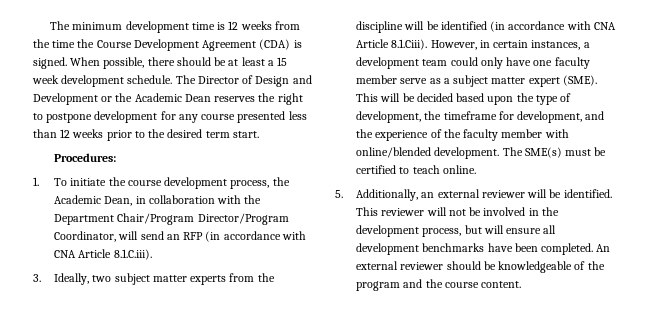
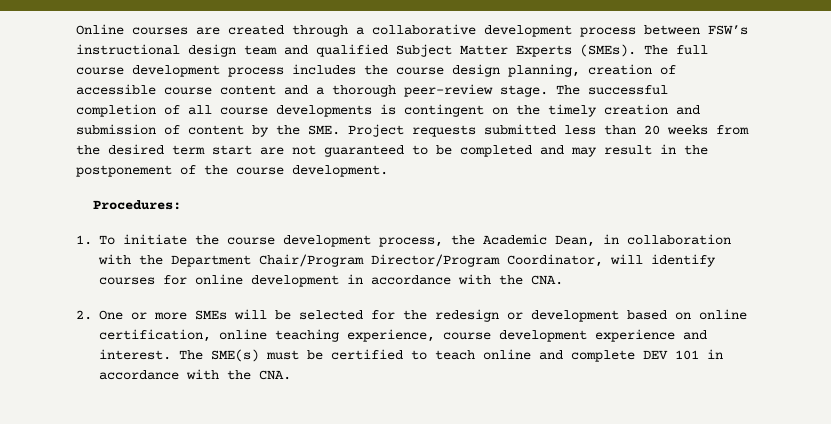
- The minimum development time is 12 weeks from the time the Course Development Agreement (CDA) is signed. When possible, there should be at least a 15 week development schedule. The Director of Design and Development or the Academic Dean reserves the right to postpone development for any course presented less than 12 weeks prior to the desired term start.
+ Online courses are created through a collaborative development process between FSW’s instructional design team and qualified Subject Matter Experts (SMEs). The full course development process includes the course design planning, creation of accessible course content and a thorough peer-review stage. The successful completion of all course developments is contingent on the timely creation and submission of content by the SME. Project requests submitted less than 20 weeks from the desired term start are not guaranteed to be completed and may result in the postponement of the course development.
- 1. To initiate the course development process, the Academic Dean, in collaboration with the Department Chair/Program Director/Program Coordinator, will send an RFP (in accordance with CNA Article 8.1.C.iii).
- 3. Ideally, two subject matter experts from the discipline will be identified (in accordance with CNA Article 8.1.Ciii). However, in certain instances, a development team could only have one faculty member serve as a subject matter expert (SME). This will be decided based upon the type of development, the timeframe for development, and the experience of the faculty member with online/blended development.
+ 1. To initiate the course development process, the Academic Dean, in collaboration with the Department Chair/Program Director/Program Coordinator, will identify courses for online development in accordance with the CNA.
+ 2. One or more SMEs will be selected for the redesign or development based on online certification, online teaching experience, course development experience and interest.
- The SME(s) must be certified to teach online.
- 5. Additionally, an external reviewer will be identified. This reviewer will not be involved in the development process, but will ensure all development benchmarks have been completed. An external reviewer should be knowledgeable of the program and the course content.
+ The SME(s) must be certified to teach online and complete DEV 101 in accordance with the CNA.

